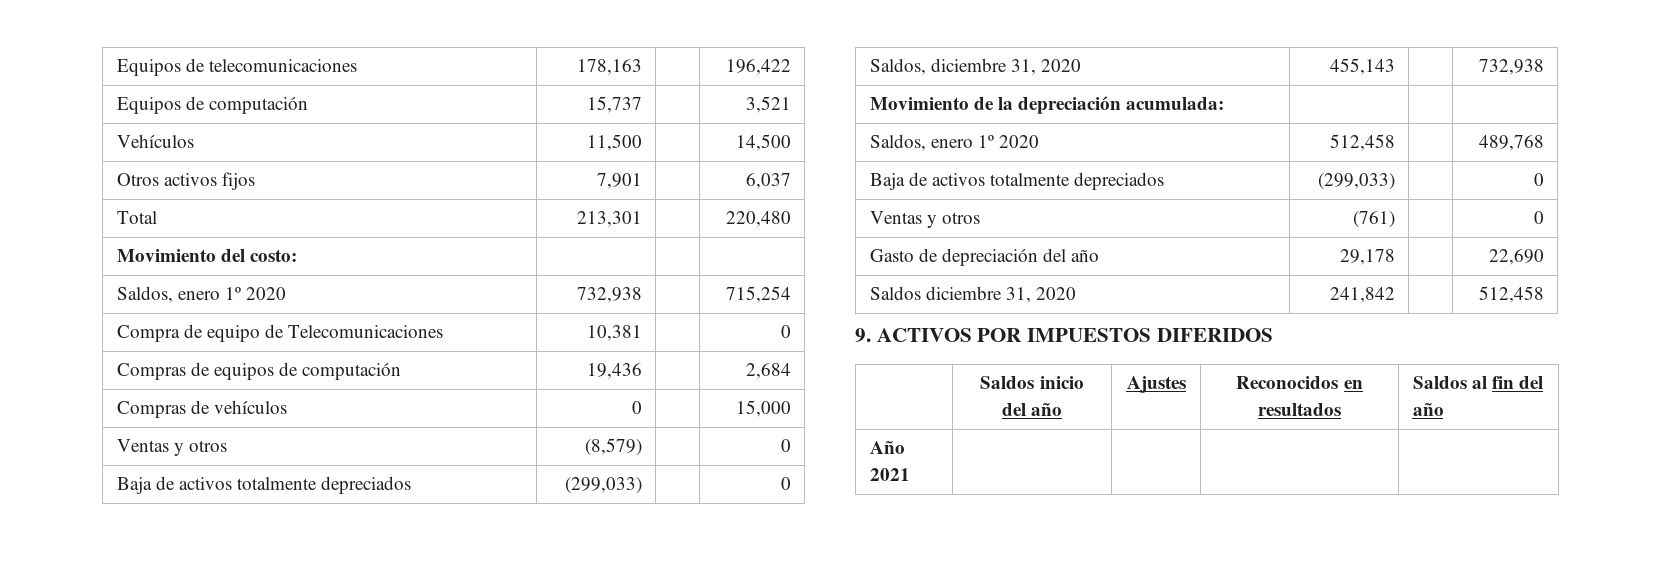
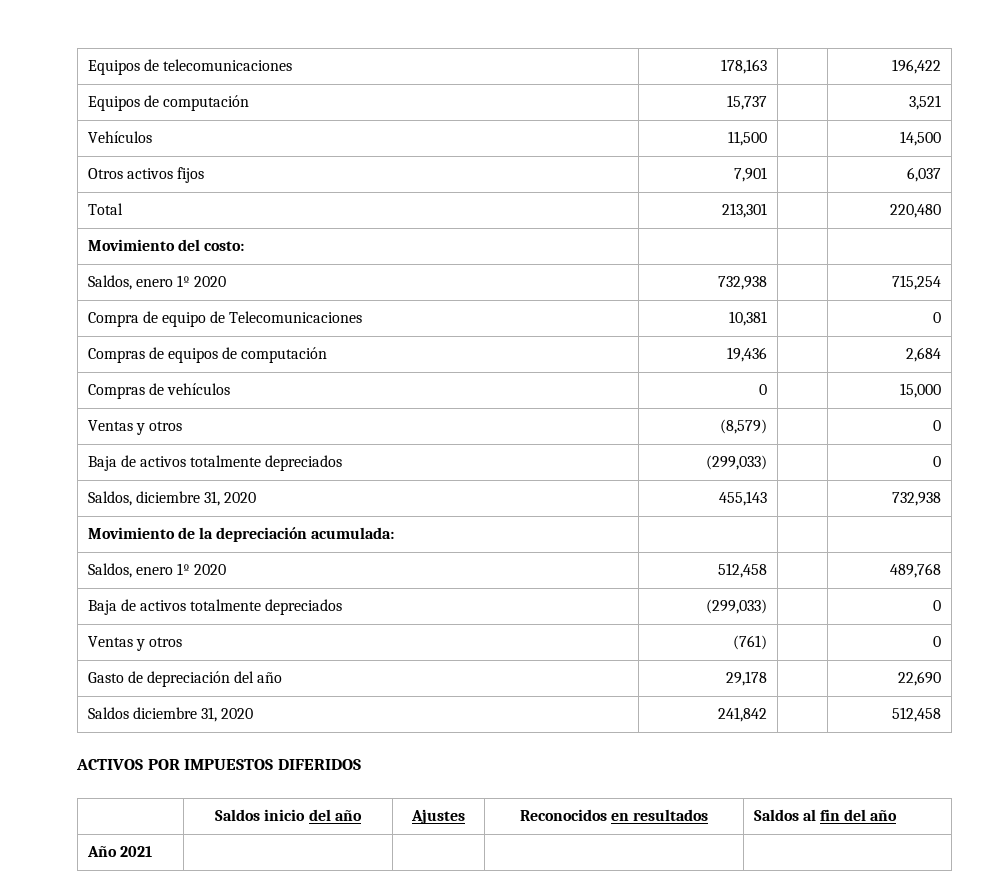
- 9. ACTIVOS POR IMPUESTOS DIFERIDOS
+ ACTIVOS POR IMPUESTOS DIFERIDOS

